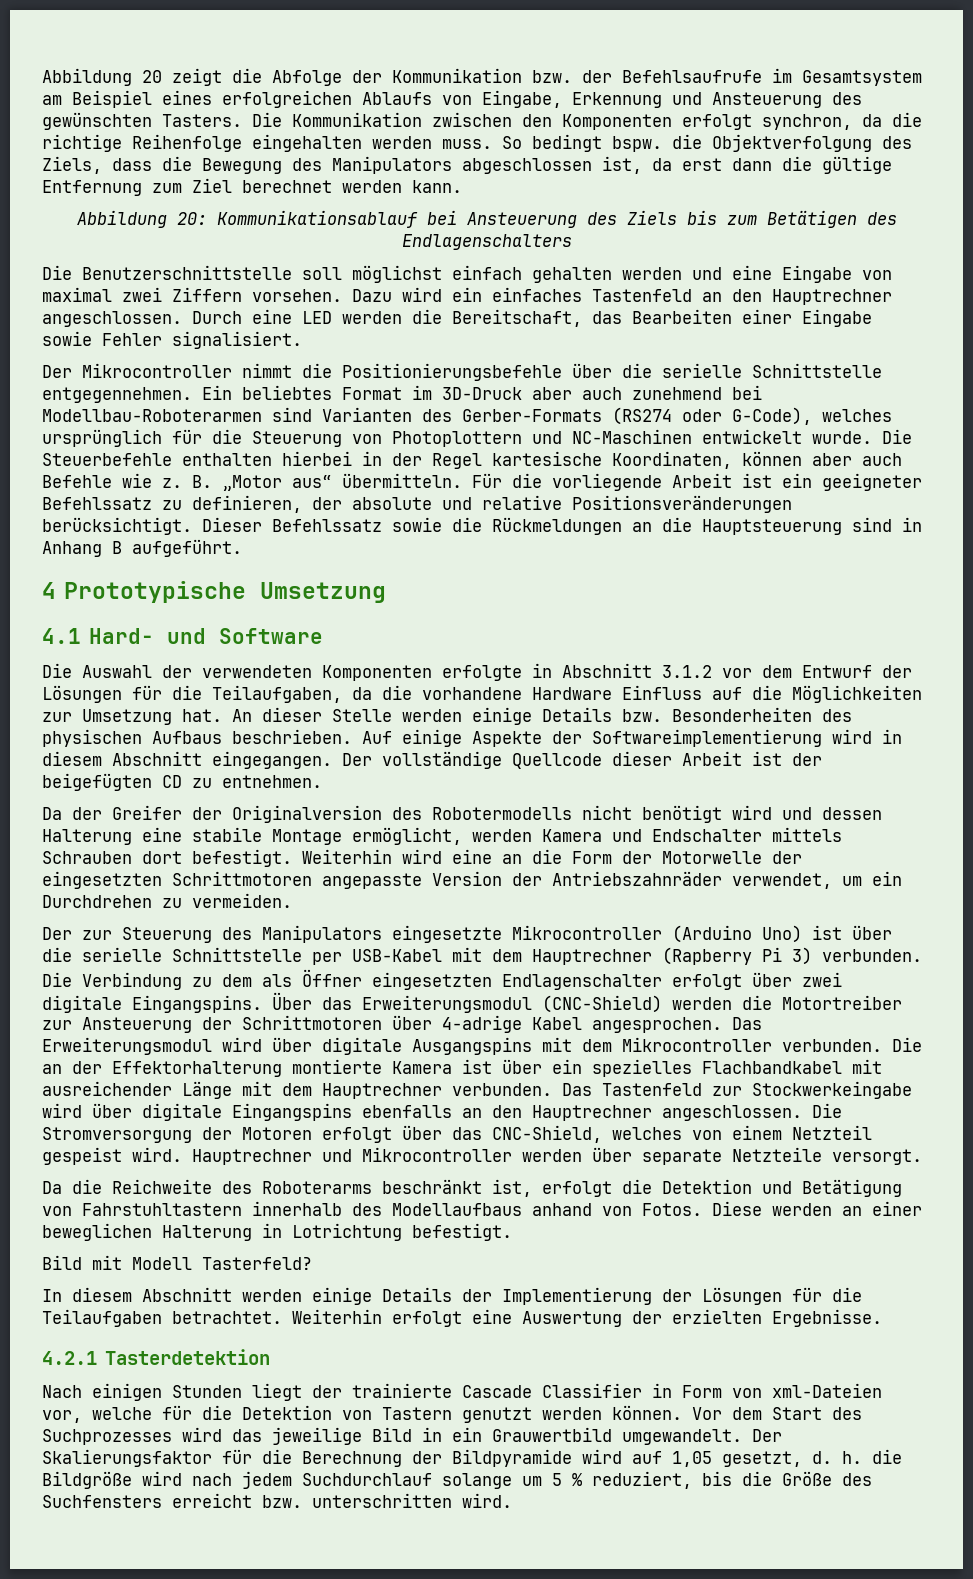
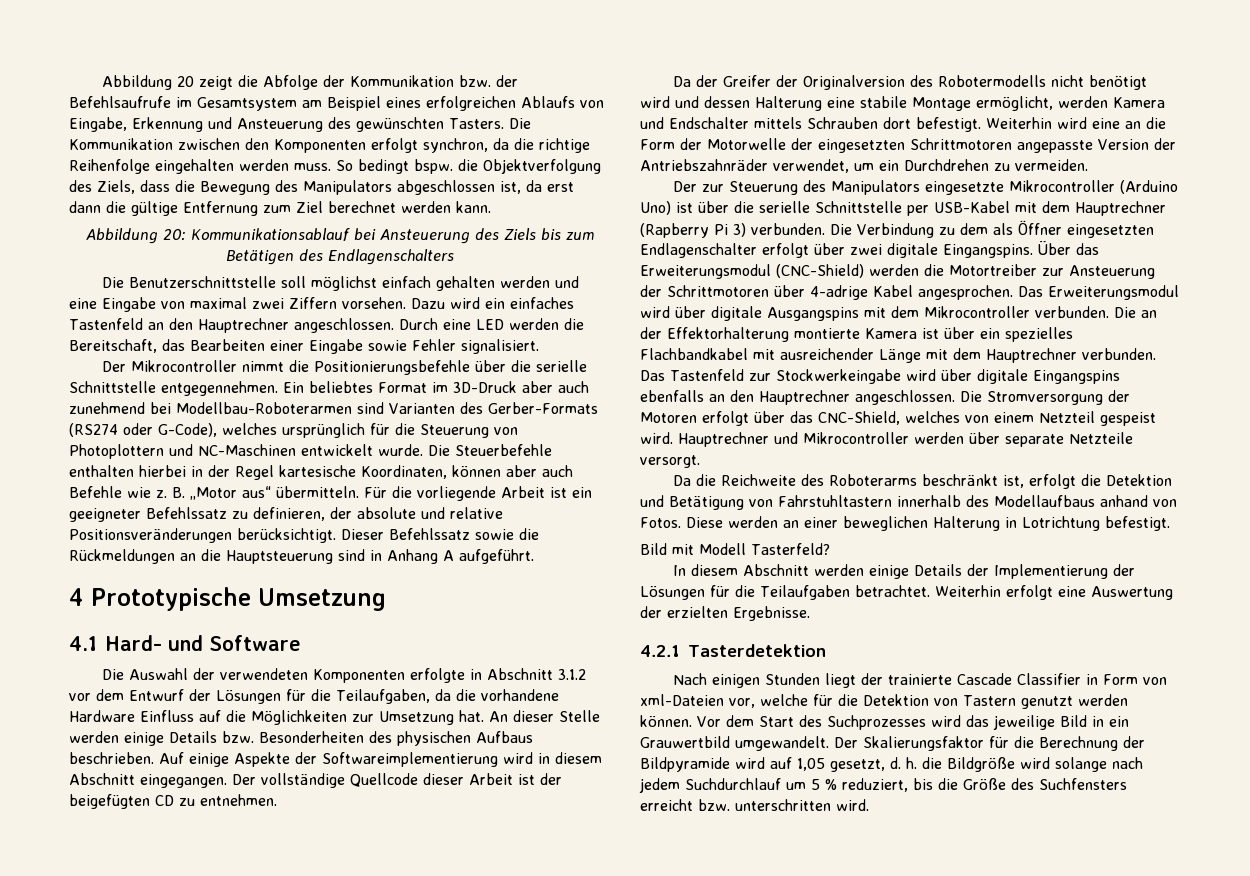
- Dieser Befehlssatz sowie die Rückmeldungen an die Hauptsteuerung sind in Anhang B aufgeführt.
+ Dieser Befehlssatz sowie die Rückmeldungen an die Hauptsteuerung sind in Anhang A aufgeführt.
- Der Skalierungsfaktor für die Berechnung der Bildpyramide wird auf 1,05 gesetzt, d. h. die Bildgröße wird nach jedem Suchdurchlauf solange um 5 % reduziert, bis die Größe des Suchfensters erreicht bzw. unterschritten wird.
+ Der Skalierungsfaktor für die Berechnung der Bildpyramide wird auf 1,05 gesetzt, d. h. die Bildgröße wird solange nach jedem Suchdurchlauf um 5 % reduziert, bis die Größe des Suchfensters erreicht bzw. unterschritten wird.

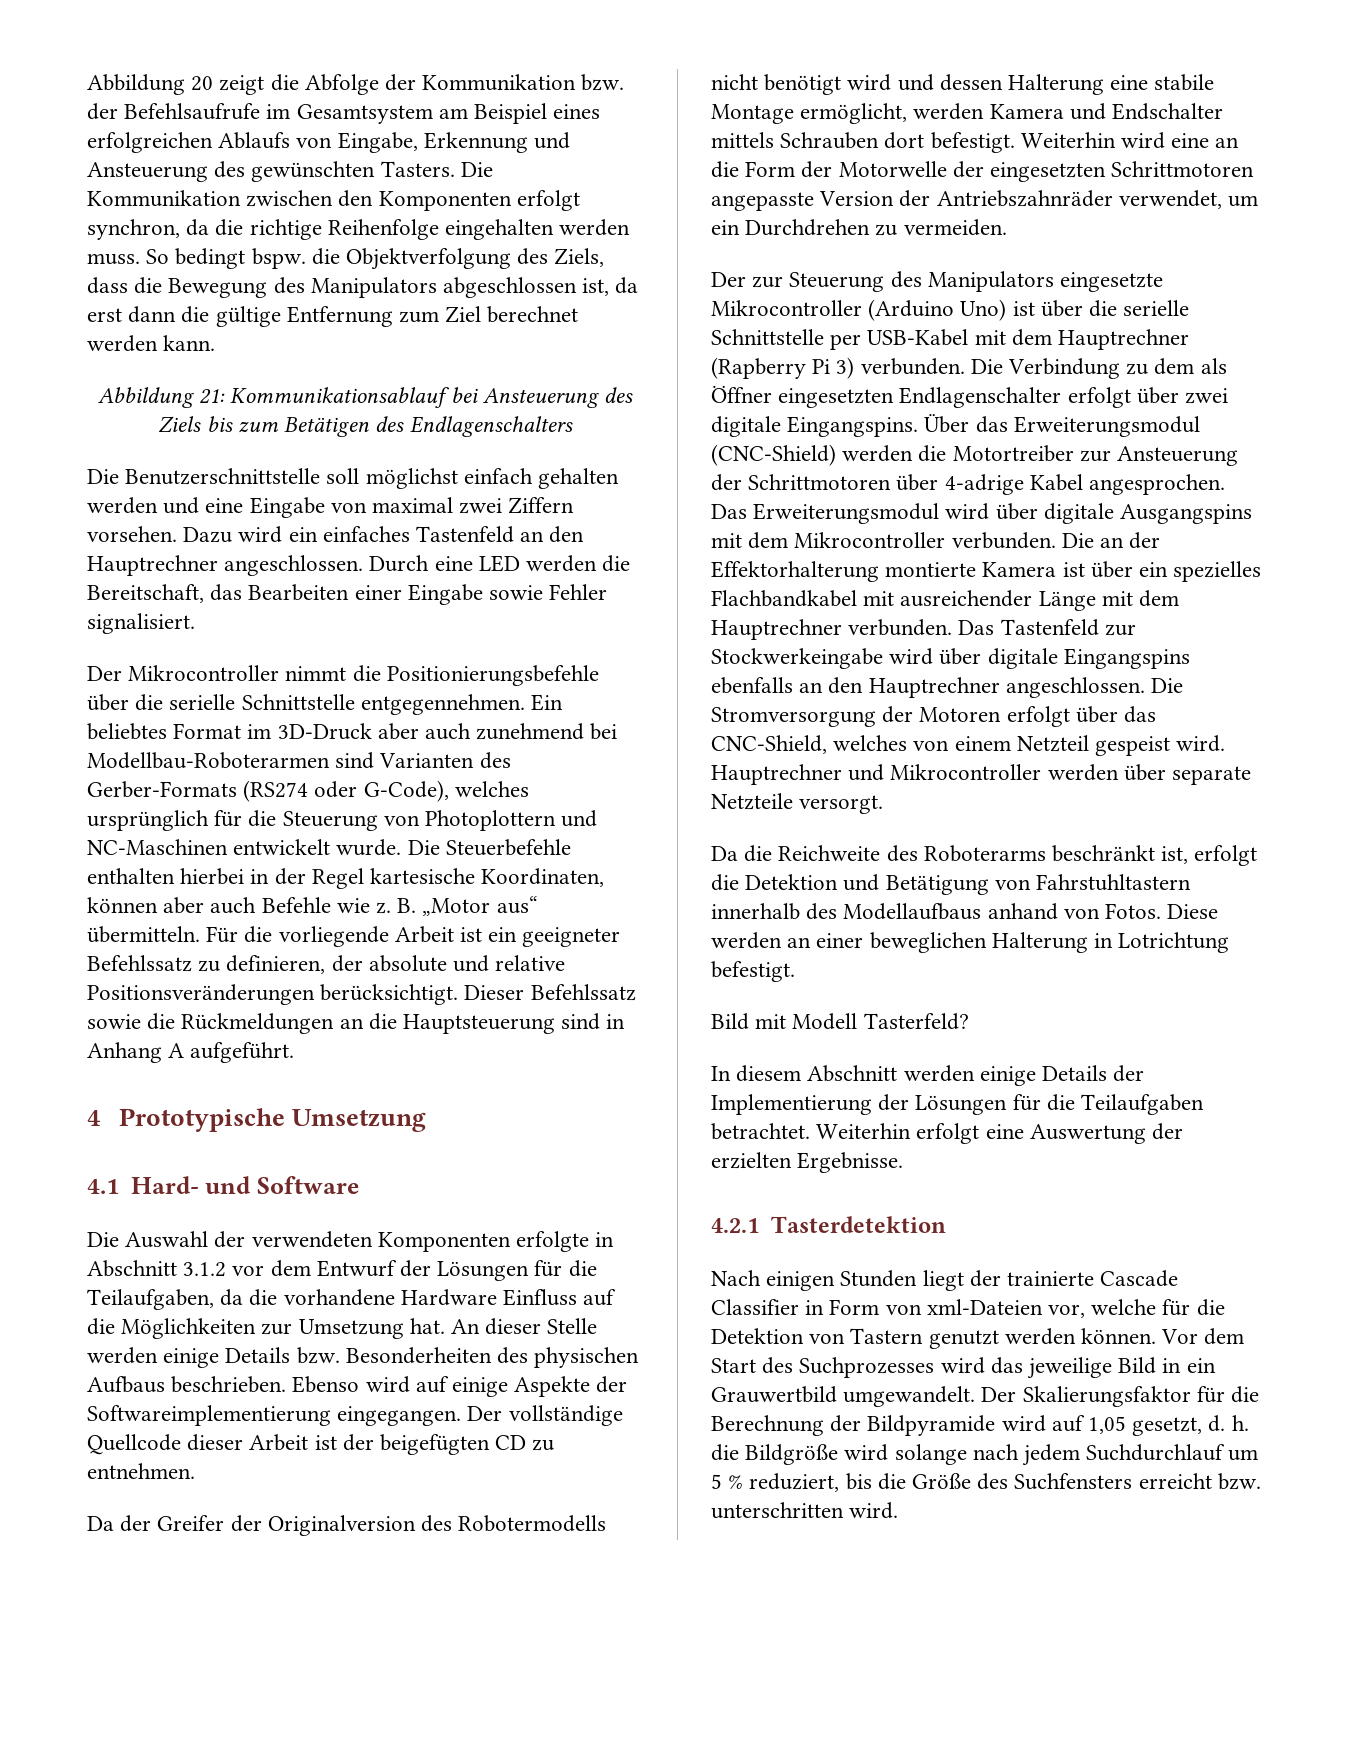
- Abbildung 20: Kommunikationsablauf bei Ansteuerung des Ziels bis zum Betätigen des Endlagenschalters
+ Abbildung 21: Kommunikationsablauf bei Ansteuerung des Ziels bis zum Betätigen des Endlagenschalters
- Auf einige Aspekte der Softwareimplementierung wird in diesem Abschnitt eingegangen.
+ Ebenso wird auf einige Aspekte der Softwareimplementierung eingegangen.

